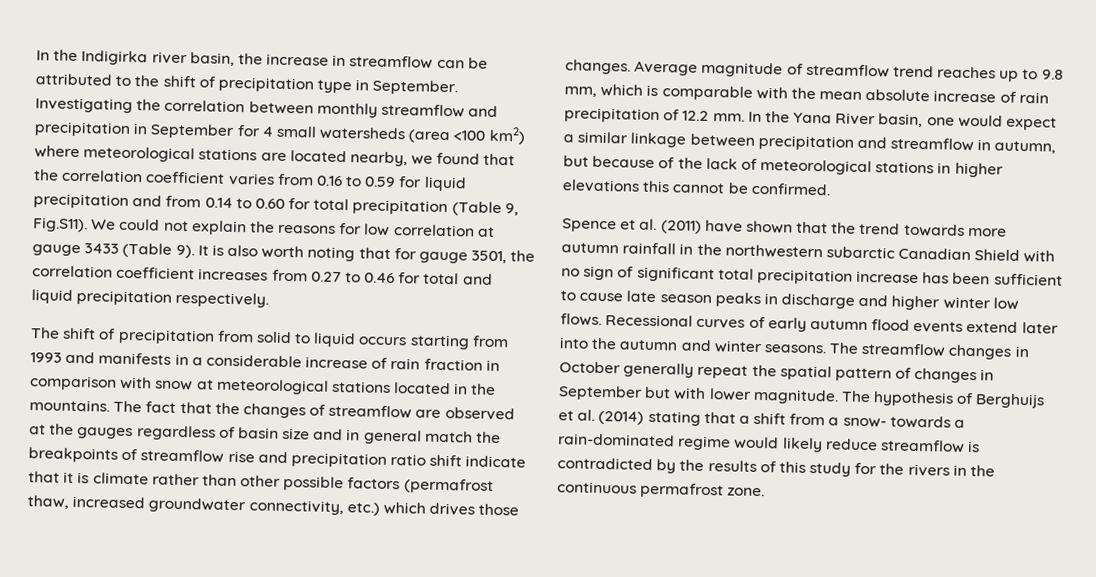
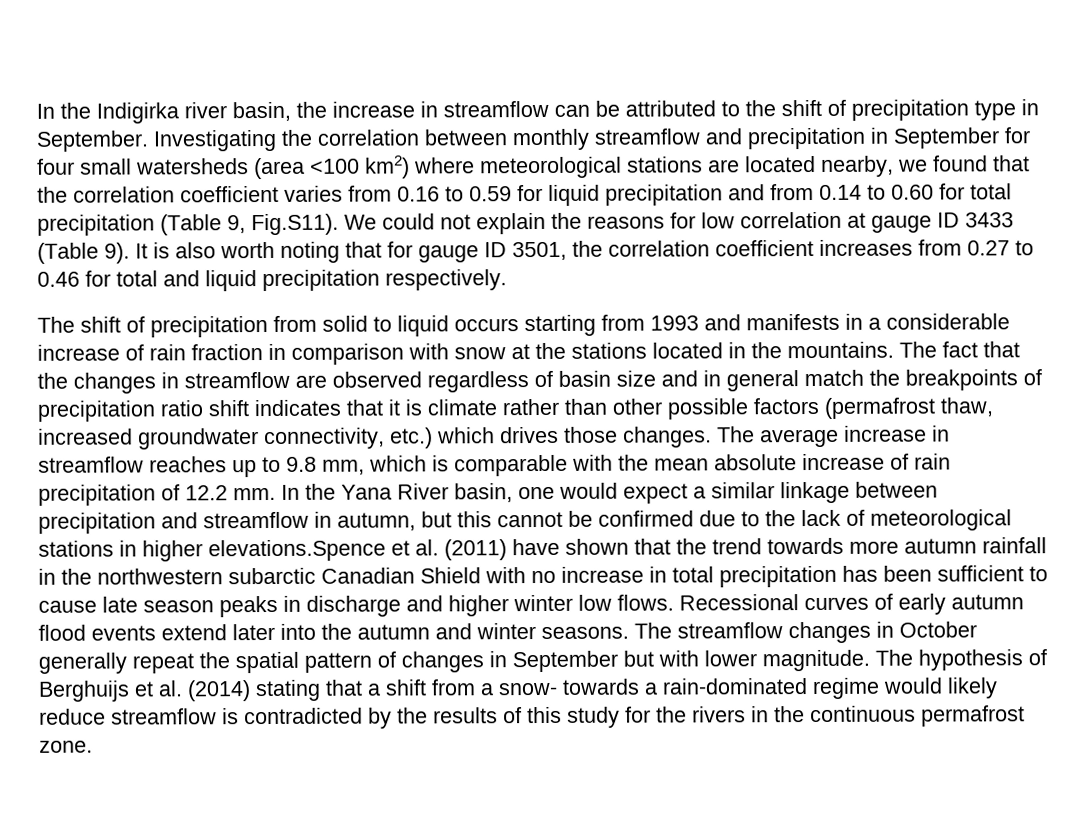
- Investigating the correlation between monthly streamflow and precipitation in September for 4 small watersheds (area <100 km2) where meteorological stations are located nearby, we found that the correlation coefficient varies from 0.16 to 0.59 for liquid precipitation and from 0.14 to 0.60 for total precipitation (Table 9, Fig.S11). We could not explain the reasons for low correlation at gauge 3433 (Table 9).
+ Investigating the correlation between monthly streamflow and precipitation in September for four small watersheds (area <100 km2) where meteorological stations are located nearby, we found that the correlation coefficient varies from 0.16 to 0.59 for liquid precipitation and from 0.14 to 0.60 for total precipitation (Table 9, Fig.S11). We could not explain the reasons for low correlation at gauge ID 3433 (Table 9).
- It is also worth noting that for gauge 3501, the correlation coefficient increases from 0.27 to 0.46 for total and liquid precipitation respectively.
+ It is also worth noting that for gauge ID 3501, the correlation coefficient increases from 0.27 to 0.46 for total and liquid precipitation respectively.
- The shift of precipitation from solid to liquid occurs starting from 1993 and manifests in a considerable increase of rain fraction in comparison with snow at meteorological stations located in the mountains.
+ The shift of precipitation from solid to liquid occurs starting from 1993 and manifests in a considerable increase of rain fraction in comparison with snow at the stations located in the mountains.
- The fact that the changes of streamflow are observed at the gauges regardless of basin size and in general match the breakpoints of streamflow rise and precipitation ratio shift indicate that it is climate rather than other possible factors (permafrost thaw, increased groundwater connectivity, etc.) which drives those changes.
+ The fact that the changes in streamflow are observed regardless of basin size and in general match the breakpoints of precipitation ratio shift indicates that it is climate rather than other possible factors (permafrost thaw, increased groundwater connectivity, etc.) which drives those changes.
- Average magnitude of streamflow trend reaches up to 9.8 mm, which is comparable with the mean absolute increase of rain precipitation of 12.2 mm.
+ The average increase in streamflow reaches up to 9.8 mm, which is comparable with the mean absolute increase of rain precipitation of 12.2 mm.
- In the Yana River basin, one would expect a similar linkage between precipitation and streamflow in autumn, but because of the lack of meteorological stations in higher elevations this cannot be confirmed.
- Spence et al. (2011) have shown that the trend towards more autumn rainfall in the northwestern subarctic Canadian Shield with no sign of significant total precipitation increase has been sufficient to cause late season peaks in discharge and higher winter low flows.
+ In the Yana River basin, one would expect a similar linkage between precipitation and streamflow in autumn, but this cannot be confirmed due to the lack of meteorological stations in higher elevations.Spence et al. (2011) have shown that the trend towards more autumn rainfall in the northwestern subarctic Canadian Shield with no increase in total precipitation has been sufficient to cause late season peaks in discharge and higher winter low flows.

